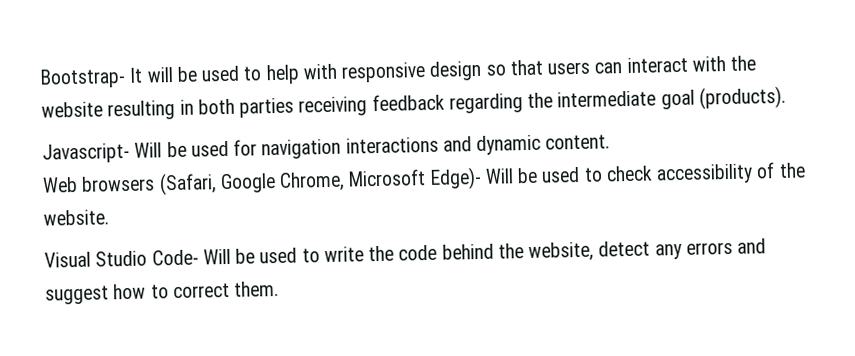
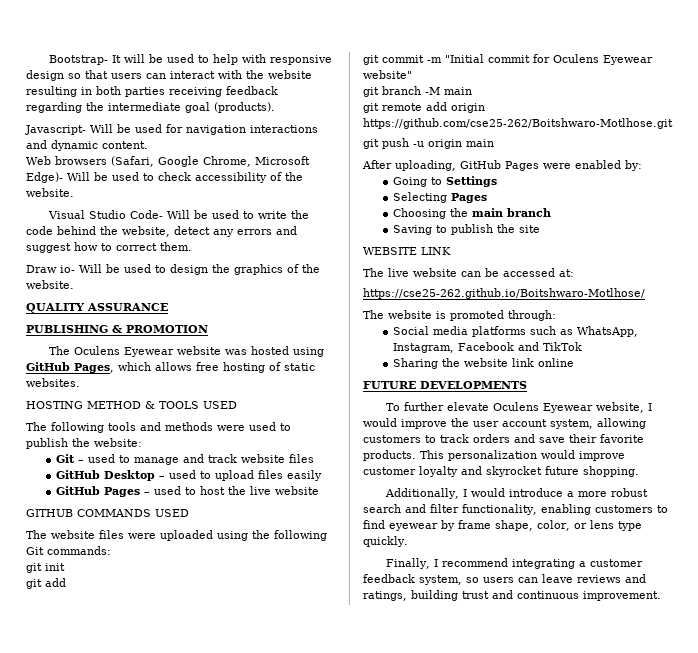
+ Draw io- Will be used to design the graphics of the website.
+ QUALITY ASSURANCE
+ PUBLISHING & PROMOTION
+ The Oculens Eyewear website was hosted using GitHub Pages, which allows free hosting of static websites.
+ HOSTING METHOD & TOOLS USED
+ The following tools and methods were used to publish the website:
+ Git – used to manage and track website files
+ GitHub Desktop – used to upload files easily
+ GitHub Pages – used to host the live website
+ GITHUB COMMANDS USED
+ The website files were uploaded using the following Git commands:
+ git init
+ git add
+ git commit -m "Initial commit for Oculens Eyewear website"
+ git branch -M main
+ git remote add origin https://github.com/cse25-262/Boitshwaro-Motlhose.git
+ git push -u origin main
+ After uploading, GitHub Pages were enabled by:
+ Going to Settings
+ Selecting Pages
+ Choosing the main branch
+ Saving to publish the site
+ WEBSITE LINK
+ The live website can be accessed at:
+ https://cse25-262.github.io/Boitshwaro-Motlhose/
+ The website is promoted through:
+ Social media platforms such as WhatsApp, Instagram, Facebook and TikTok
+ Sharing the website link online
+ FUTURE DEVELOPMENTS
+ To further elevate Oculens Eyewear website, I would improve the user account system, allowing customers to track orders and save their favorite products. This personalization would improve customer loyalty and skyrocket future shopping.
+ Additionally, I would introduce a more robust search and filter functionality, enabling customers to find eyewear by frame shape, color, or lens type quickly.
+ Finally, I recommend integrating a customer feedback system, so users can leave reviews and ratings, building trust and continuous improvement.

